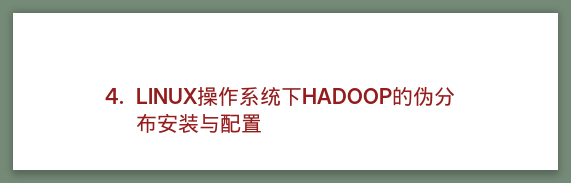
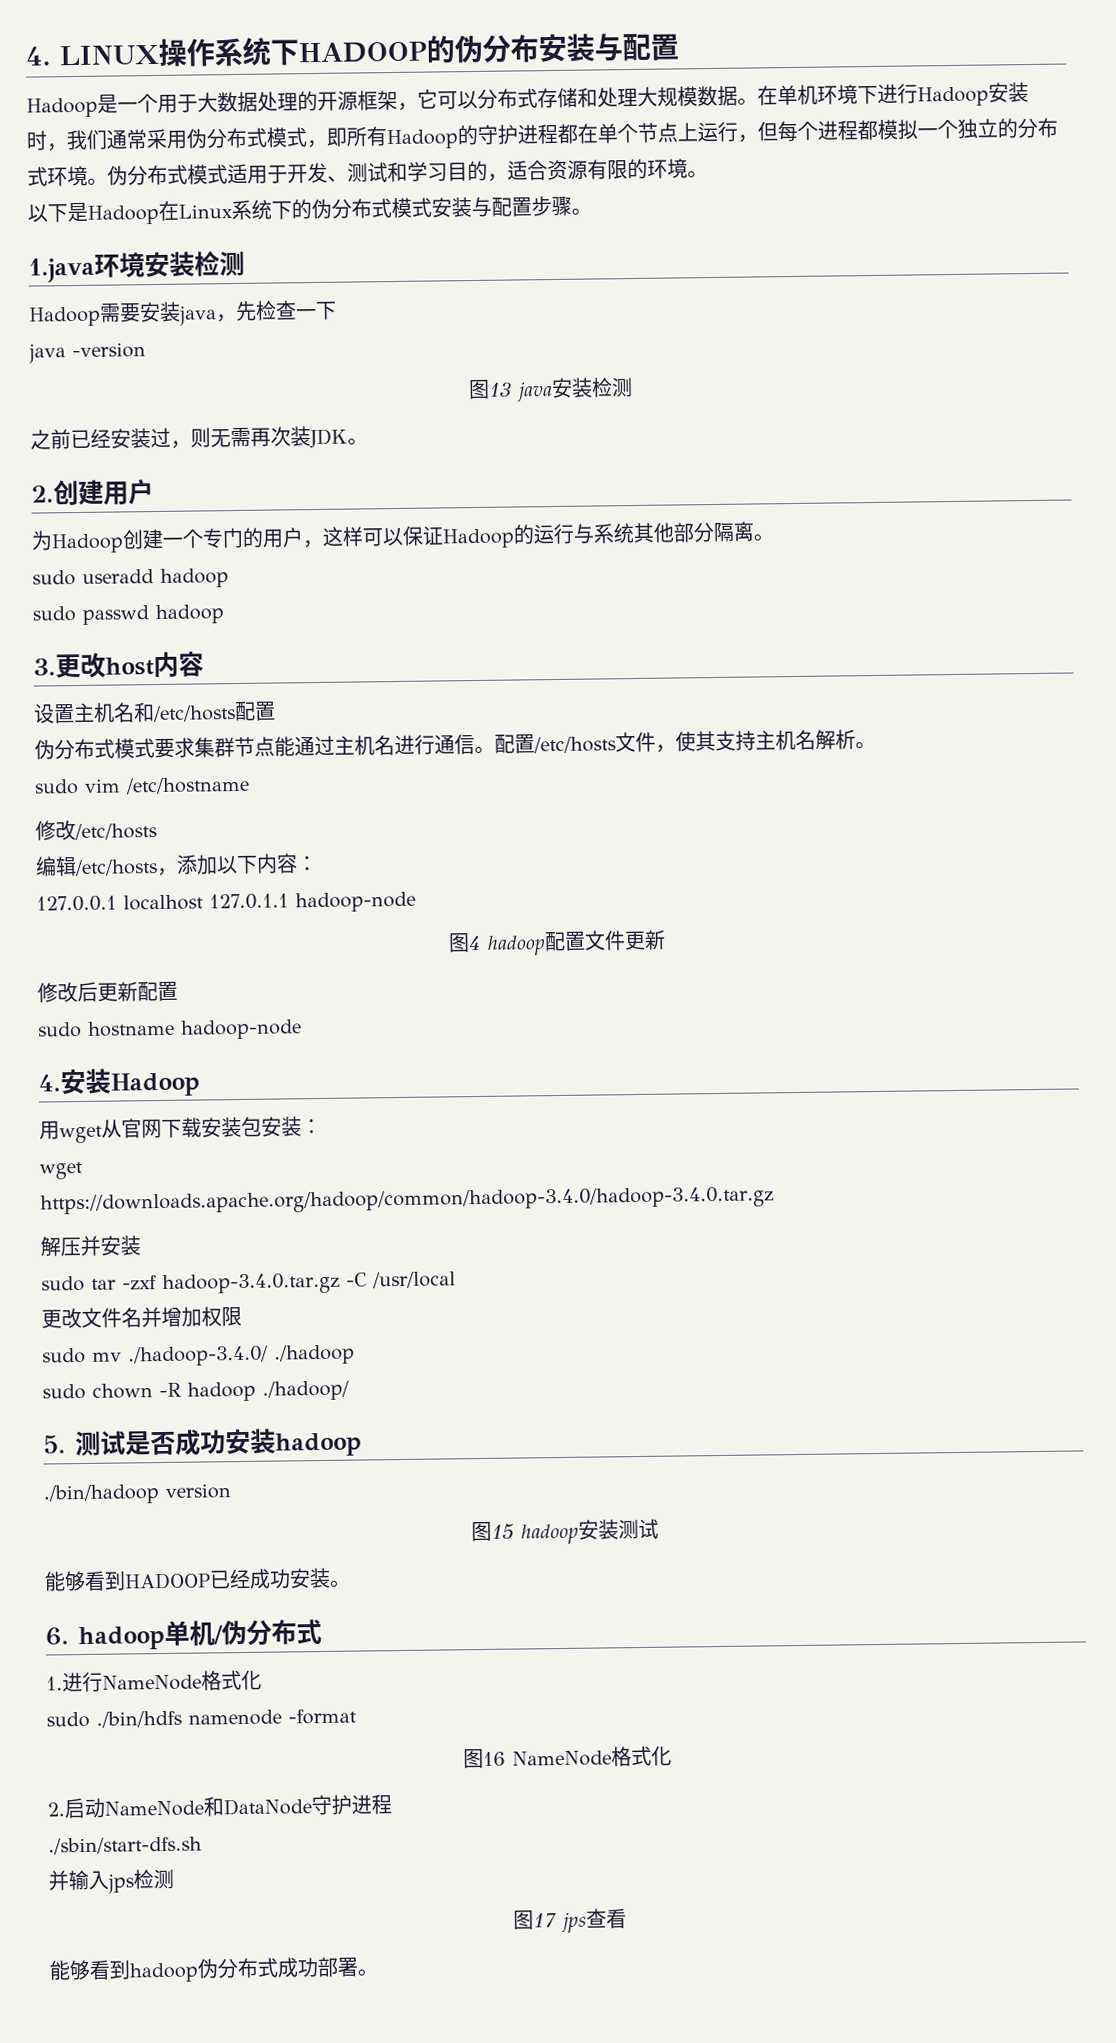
+ Hadoop是一个用于大数据处理的开源框架，它可以分布式存储和处理大规模数据。在单机环境下进行Hadoop安装时，我们通常采用伪分布式模式，即所有Hadoop的守护进程都在单个节点上运行，但每个进程都模拟一个独立的分布式环境。伪分布式模式适用于开发、测试和学习目的，适合资源有限的环境。
+ 以下是Hadoop在Linux系统下的伪分布式模式安装与配置步骤。
+ 1.java环境安装检测
+ Hadoop需要安装java，先检查一下
+ java -version
+ 图13 java安装检测
+ 之前已经安装过，则无需再次装JDK。
+ 2.创建用户
+ 为Hadoop创建一个专门的用户，这样可以保证Hadoop的运行与系统其他部分隔离。
+ sudo useradd hadoop
+ sudo passwd hadoop
+ 3.更改host内容
+ 设置主机名和/etc/hosts配置
+ 伪分布式模式要求集群节点能通过主机名进行通信。配置/etc/hosts文件，使其支持主机名解析。
+ sudo vim /etc/hostname
+ 修改/etc/hosts
+ 编辑/etc/hosts，添加以下内容：
+ 127.0.0.1 localhost 127.0.1.1 hadoop-node
+ 图4 hadoop配置文件更新
+ 修改后更新配置
+ sudo hostname hadoop-node
+ 4.安装Hadoop
+ 用wget从官网下载安装包安装：
+ wget
+ https://downloads.apache.org/hadoop/common/hadoop-3.4.0/hadoop-3.4.0.tar.gz
+ 解压并安装
+ sudo tar -zxf hadoop-3.4.0.tar.gz -C /usr/local
+ 更改文件名并增加权限
+ sudo mv ./hadoop-3.4.0/ ./hadoop
+ sudo chown -R hadoop ./hadoop/
+ 5.测试是否成功安装hadoop
+ ./bin/hadoop version
+ 图15 hadoop安装测试
+ 能够看到HADOOP已经成功安装。
+ 6. hadoop单机/伪分布式
+ 1.进行NameNode格式化
+ sudo ./bin/hdfs namenode -format
+ 图16 NameNode格式化
+ 2.启动NameNode和DataNode守护进程
+ ./sbin/start-dfs.sh
+ 并输入jps检测
+ 图17 jps查看
+ 能够看到hadoop伪分布式成功部署。

